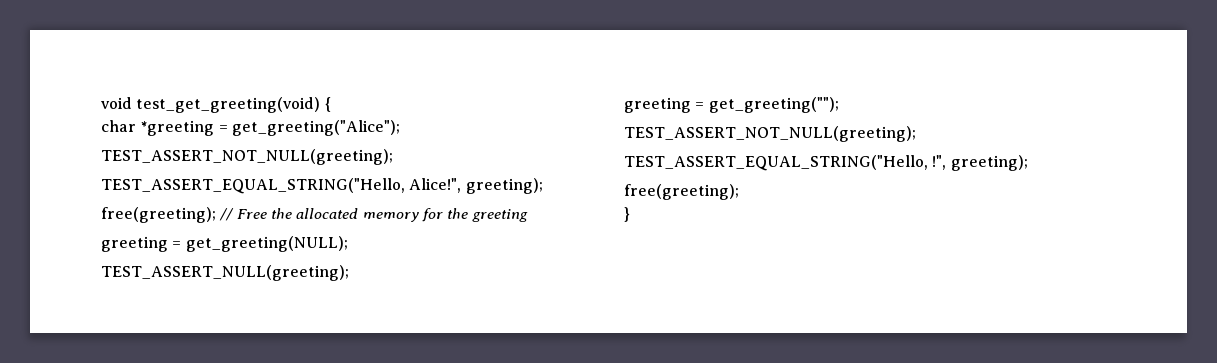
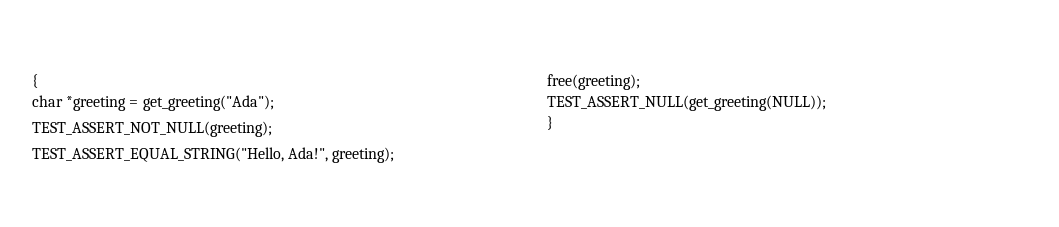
- void test_get_greeting(void) {
+ {
- char *greeting = get_greeting("Alice");
+ char *greeting = get_greeting("Ada");
  TEST_ASSERT_NOT_NULL(greeting);
- TEST_ASSERT_EQUAL_STRING("Hello, Alice!", greeting);
- free(greeting); // Free the allocated memory for the greeting
- greeting = get_greeting(NULL);
- TEST_ASSERT_NULL(greeting);
- greeting = get_greeting("");
- TEST_ASSERT_NOT_NULL(greeting);
- TEST_ASSERT_EQUAL_STRING("Hello, !", greeting);
+ TEST_ASSERT_EQUAL_STRING("Hello, Ada!", greeting);
  free(greeting);
+ TEST_ASSERT_NULL(get_greeting(NULL));

